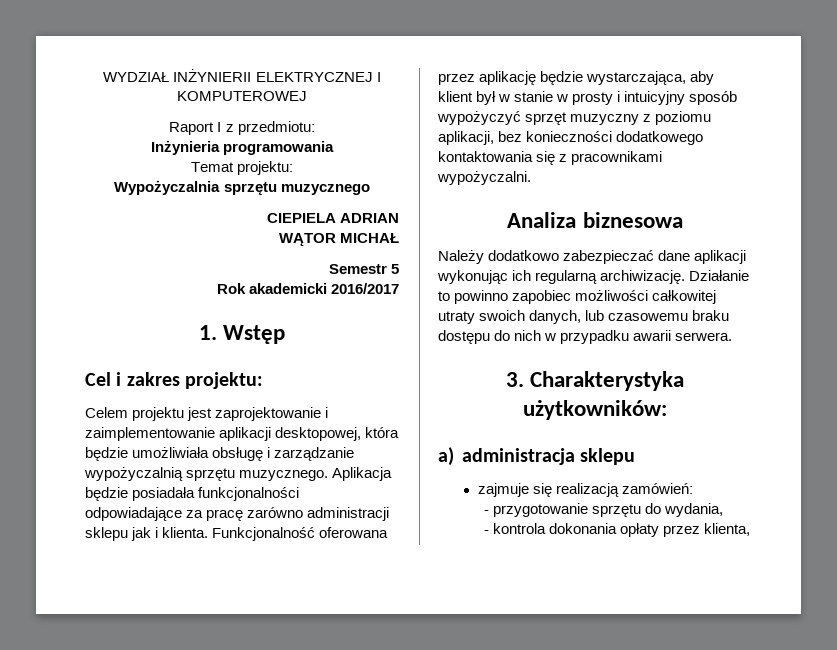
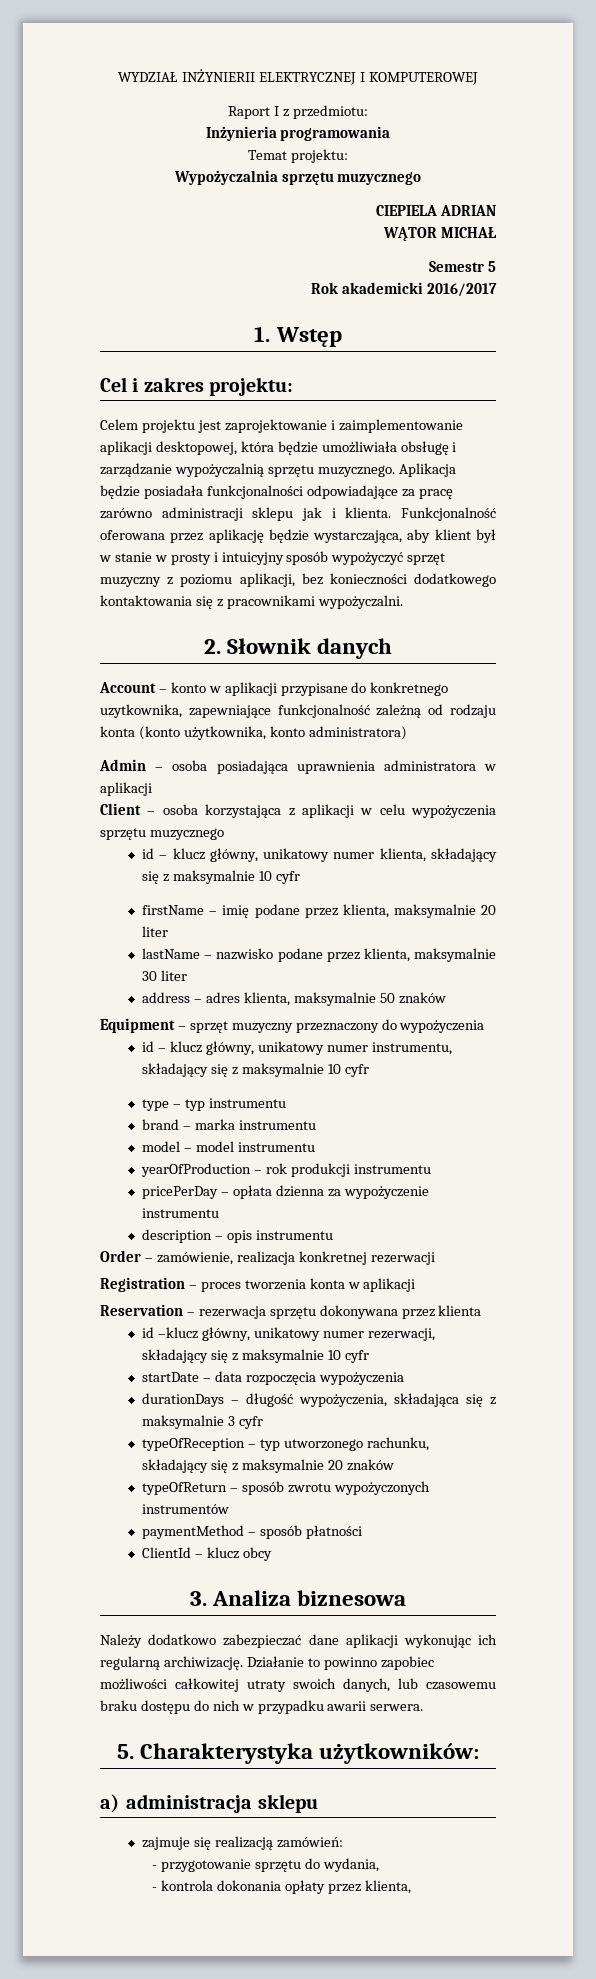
- Analiza biznesowa
+ 2. Słownik danych
+ Account – konto w aplikacji przypisane do konkretnego uzytkownika, zapewniające funkcjonalność zależną od rodzaju konta (konto użytkownika, konto administratora)
+ Admin – osoba posiadająca uprawnienia administratora w aplikacji
+ Client – osoba korzystająca z aplikacji w celu wypożyczenia sprzętu muzycznego
+ id – klucz główny, unikatowy numer klienta, składający się z maksymalnie 10 cyfr
+ firstName – imię podane przez klienta, maksymalnie 20 liter
+ lastName – nazwisko podane przez klienta, maksymalnie 30 liter
+ address – adres klienta, maksymalnie 50 znaków
+ Equipment – sprzęt muzyczny przeznaczony do wypożyczenia
+ id – klucz główny, unikatowy numer instrumentu, składający się z maksymalnie 10 cyfr
+ type – typ instrumentu
+ brand – marka instrumentu
+ model – model instrumentu
+ yearOfProduction – rok produkcji instrumentu
+ pricePerDay – opłata dzienna za wypożyczenie instrumentu
+ description – opis instrumentu
+ Order – zamówienie, realizacja konkretnej rezerwacji
+ Registration – proces tworzenia konta w aplikacji
+ Reservation – rezerwacja sprzętu dokonywana przez klienta
+ id –klucz główny, unikatowy numer rezerwacji, składający się z maksymalnie 10 cyfr
+ startDate – data rozpoczęcia wypożyczenia
+ durationDays – długość wypożyczenia, składająca się z maksymalnie 3 cyfr
+ typeOfReception – typ utworzonego rachunku, składający się z maksymalnie 20 znaków
+ typeOfReturn – sposób zwrotu wypożyczonych instrumentów
+ paymentMethod – sposób płatności
+ ClientId – klucz obcy
+ 3. Analiza biznesowa
- 3. Charakterystyka użytkowników:
+ 5. Charakterystyka użytkowników:

